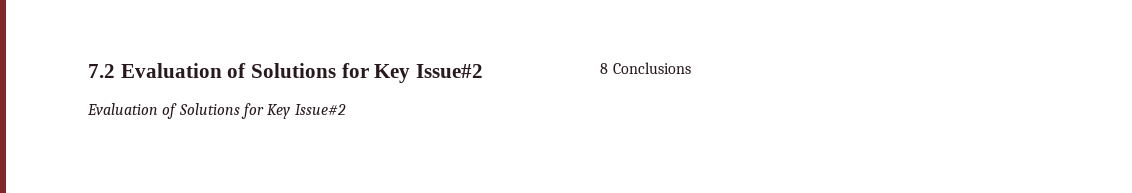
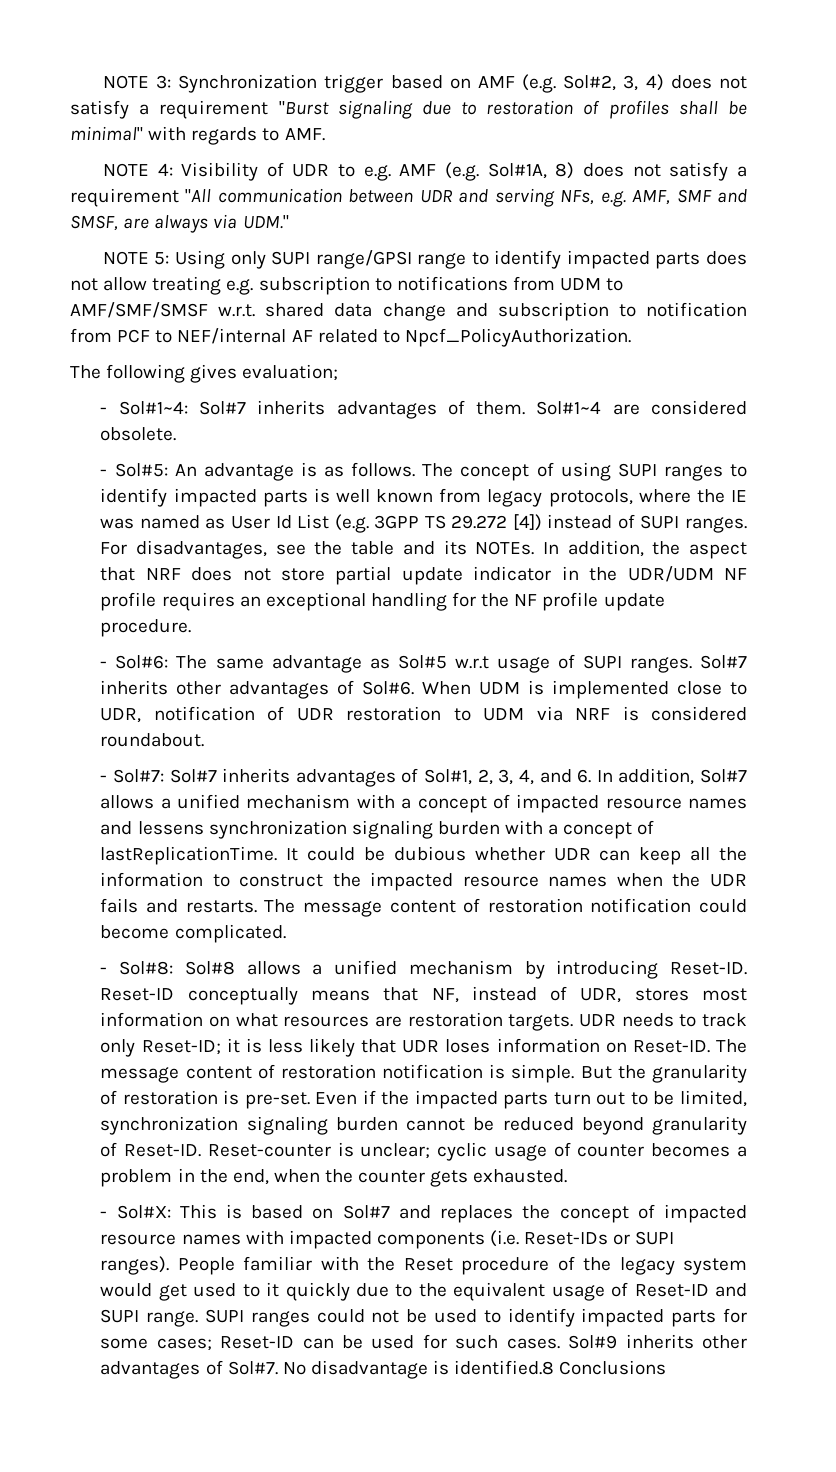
- 7.2 Evaluation of Solutions for Key Issue#2
- Evaluation of Solutions for Key Issue#2
- 8 Conclusions
+ NOTE 3: Synchronization trigger based on AMF (e.g. Sol#2, 3, 4) does not satisfy a requirement "Burst signaling due to restoration of profiles shall be minimal" with regards to AMF.
+ NOTE 4: Visibility of UDR to e.g. AMF (e.g. Sol#1A, 8) does not satisfy a requirement "All communication between UDR and serving NFs, e.g. AMF, SMF and SMSF, are always via UDM."
+ NOTE 5: Using only SUPI range/GPSI range to identify impacted parts does not allow treating e.g. subscription to notifications from UDM to AMF/SMF/SMSF w.r.t. shared data change and subscription to notification from PCF to NEF/internal AF related to Npcf_PolicyAuthorization.
+ The following gives evaluation;
+ - Sol#1~4: Sol#7 inherits advantages of them. Sol#1~4 are considered obsolete.
+ - Sol#5: An advantage is as follows. The concept of using SUPI ranges to identify impacted parts is well known from legacy protocols, where the IE was named as User Id List (e.g. 3GPP TS 29.272 [4]) instead of SUPI ranges. For disadvantages, see the table and its NOTEs. In addition, the aspect that NRF does not store partial update indicator in the UDR/UDM NF profile requires an exceptional handling for the NF profile update procedure.
+ - Sol#6: The same advantage as Sol#5 w.r.t usage of SUPI ranges. Sol#7 inherits other advantages of Sol#6. When UDM is implemented close to UDR, notification of UDR restoration to UDM via NRF is considered roundabout.
+ - Sol#7: Sol#7 inherits advantages of Sol#1, 2, 3, 4, and 6. In addition, Sol#7 allows a unified mechanism with a concept of impacted resource names and lessens synchronization signaling burden with a concept of lastReplicationTime. It could be dubious whether UDR can keep all the information to construct the impacted resource names when the UDR fails and restarts. The message content of restoration notification could become complicated.
+ - Sol#8: Sol#8 allows a unified mechanism by introducing Reset-ID. Reset-ID conceptually means that NF, instead of UDR, stores most information on what resources are restoration targets. UDR needs to track only Reset-ID; it is less likely that UDR loses information on Reset-ID. The message content of restoration notification is simple. But the granularity of restoration is pre-set. Even if the impacted parts turn out to be limited, synchronization signaling burden cannot be reduced beyond granularity of Reset-ID. Reset-counter is unclear; cyclic usage of counter becomes a problem in the end, when the counter gets exhausted.
+ - Sol#X: This is based on Sol#7 and replaces the concept of impacted resource names with impacted components (i.e. Reset-IDs or SUPI ranges). People familiar with the Reset procedure of the legacy system would get used to it quickly due to the equivalent usage of Reset-ID and SUPI range. SUPI ranges could not be used to identify impacted parts for some cases; Reset-ID can be used for such cases. Sol#9 inherits other advantages of Sol#7. No disadvantage is identified.8 Conclusions

